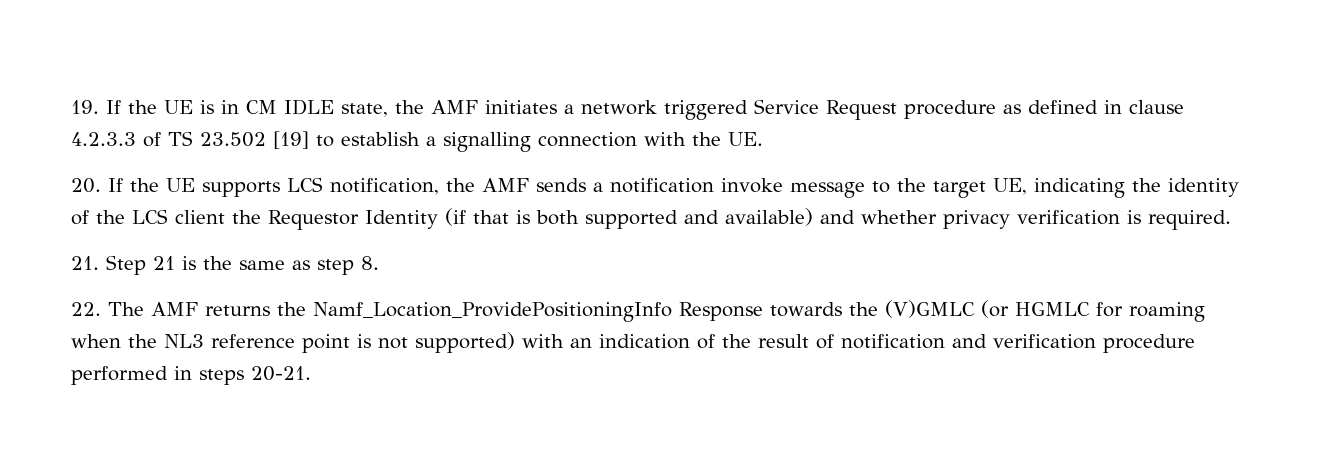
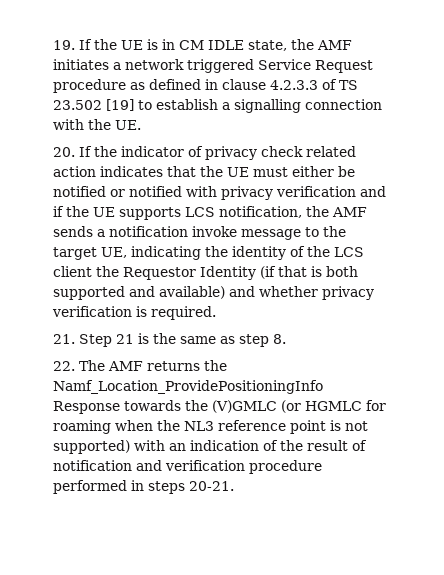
- 20. If the UE supports LCS notification, the AMF sends a notification invoke message to the target UE, indicating the identity of the LCS client the Requestor Identity (if that is both supported and available) and whether privacy verification is required.
+ 20. If the indicator of privacy check related action indicates that the UE must either be notified or notified with privacy verification and if the UE supports LCS notification, the AMF sends a notification invoke message to the target UE, indicating the identity of the LCS client the Requestor Identity (if that is both supported and available) and whether privacy verification is required.

